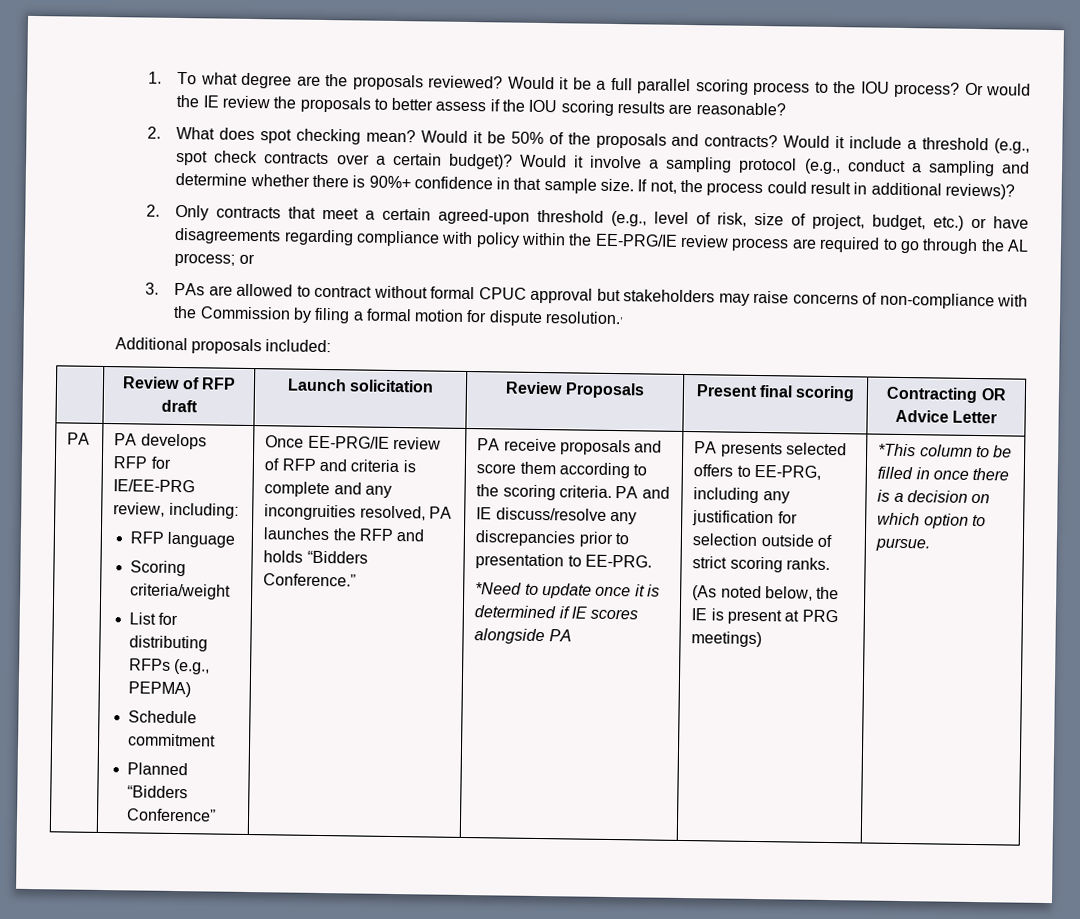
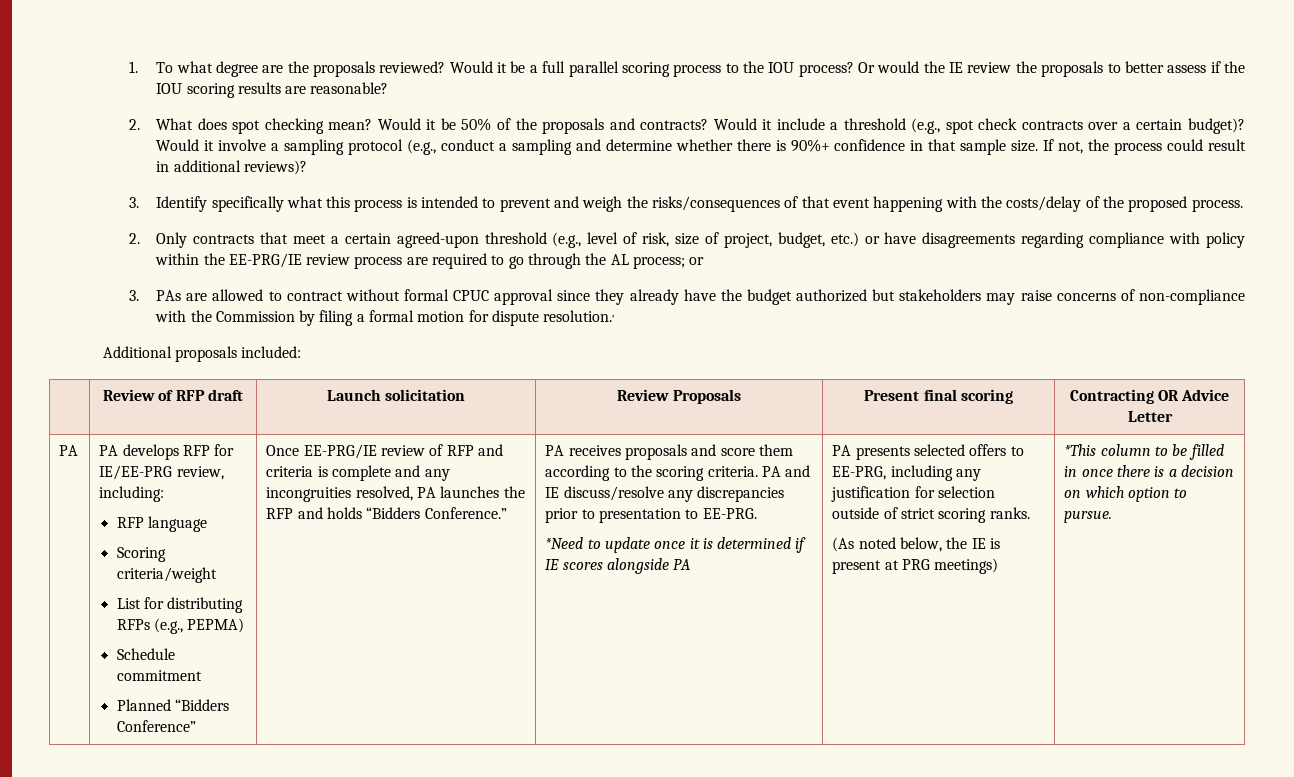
+ 3. Identify specifically what this process is intended to prevent and weigh the risks/consequences of that event happening with the costs/delay of the proposed process.
- 3. PAs are allowed to contract without formal CPUC approval but stakeholders may raise concerns of non-compliance with the Commission by filing a formal motion for dispute resolution.,
+ 3. PAs are allowed to contract without formal CPUC approval since they already have the budget authorized but stakeholders may raise concerns of non-compliance with the Commission by filing a formal motion for dispute resolution.,
- PA receive proposals and score them according to the scoring criteria.
+ PA receives proposals and score them according to the scoring criteria.

